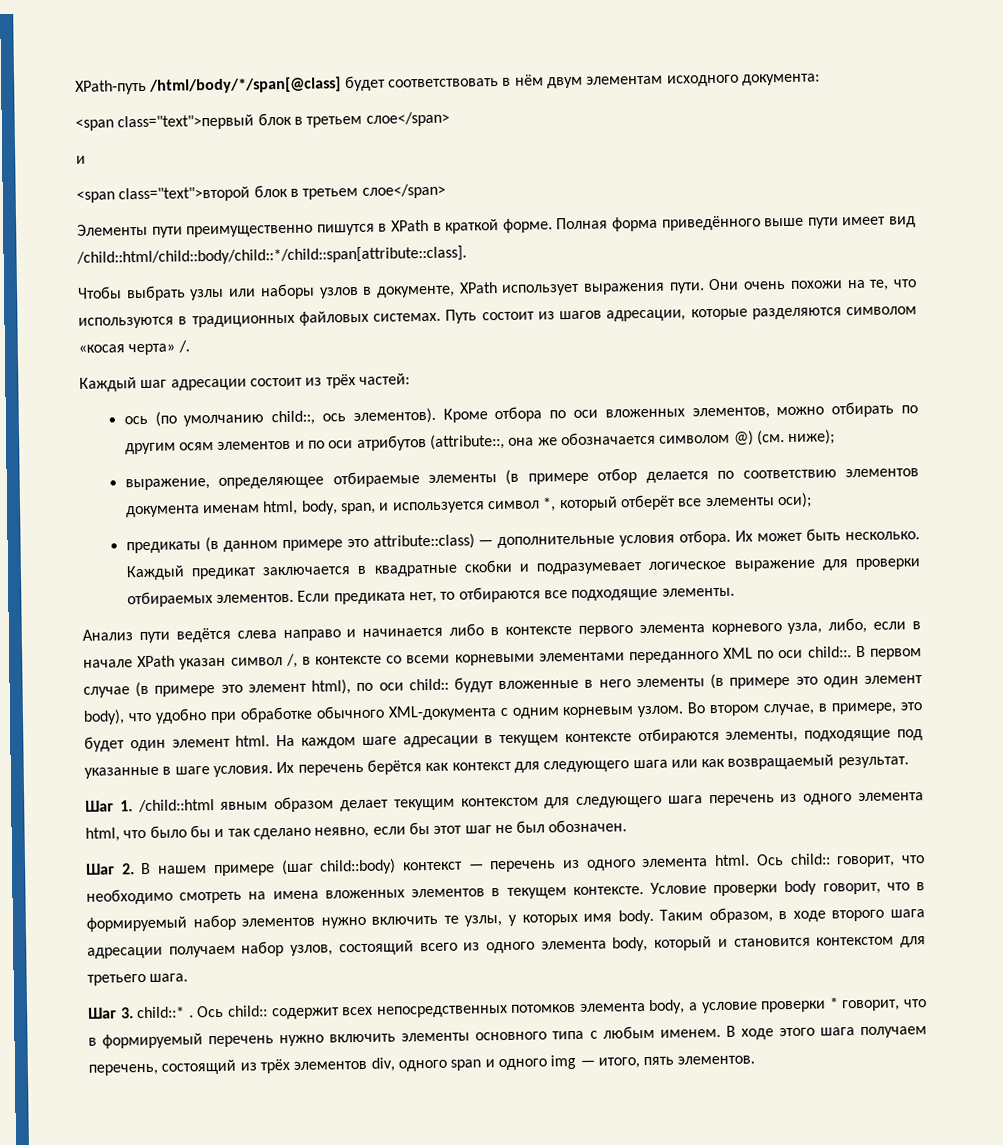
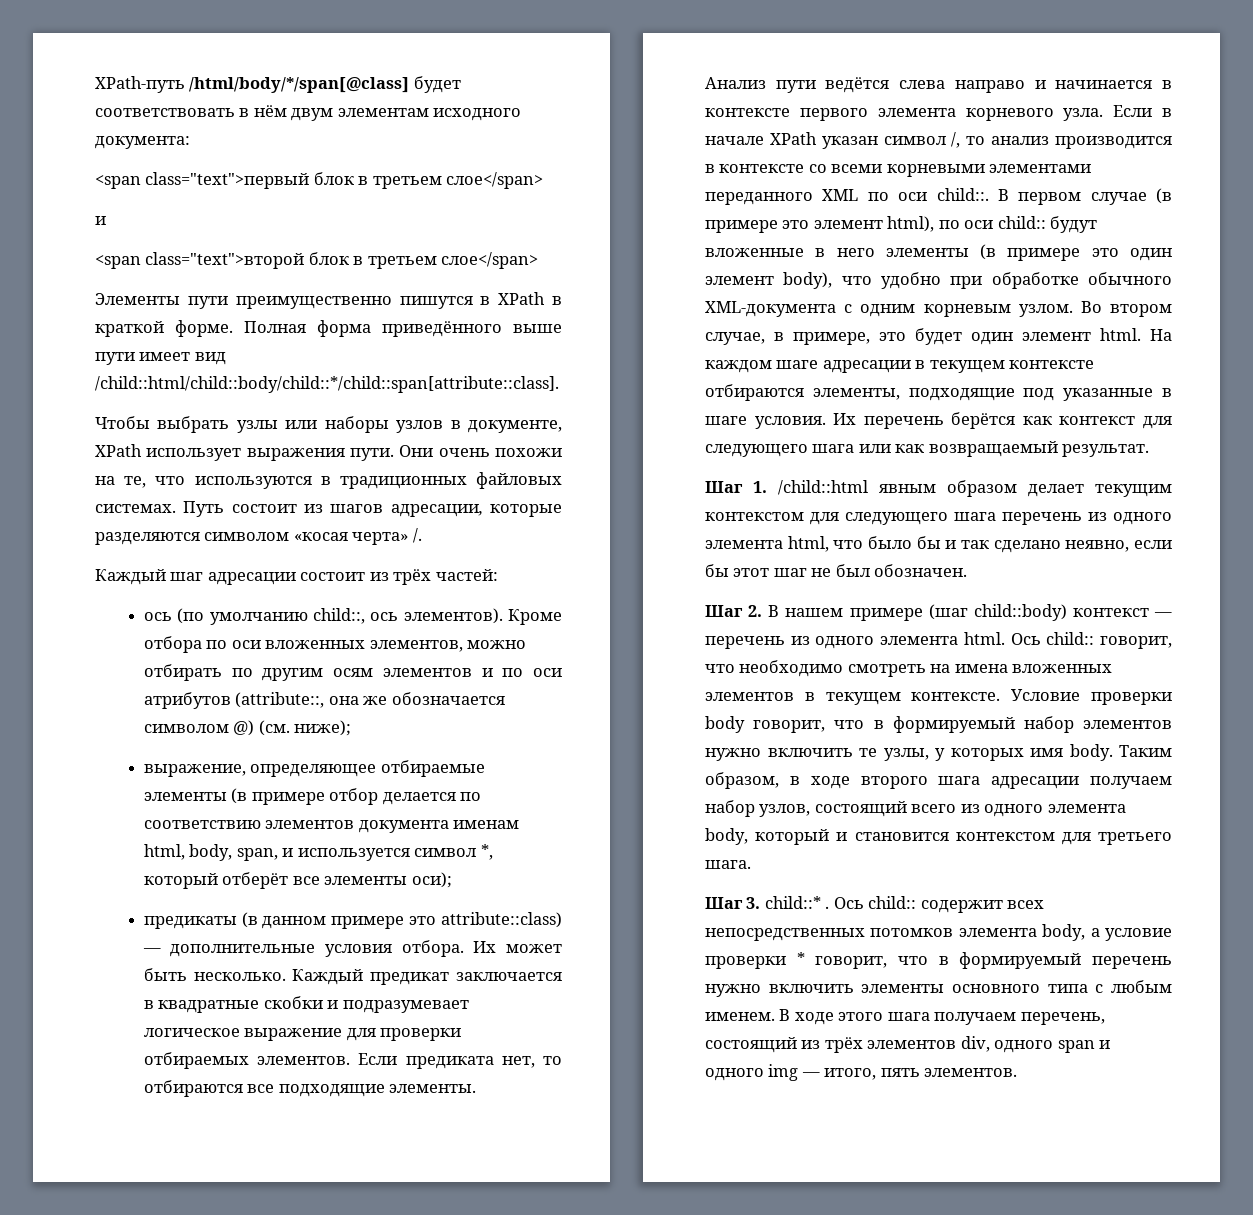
- Анализ пути ведётся слева направо и начинается либо в контексте первого элемента корневого узла, либо, если в начале XPath указан символ /, в контексте со всеми корневыми элементами переданного XML по оси child::.
+ Анализ пути ведётся слева направо и начинается в контексте первого элемента корневого узла. Если в начале XPath указан символ /, то анализ производится в контексте со всеми корневыми элементами переданного XML по оси child::.

